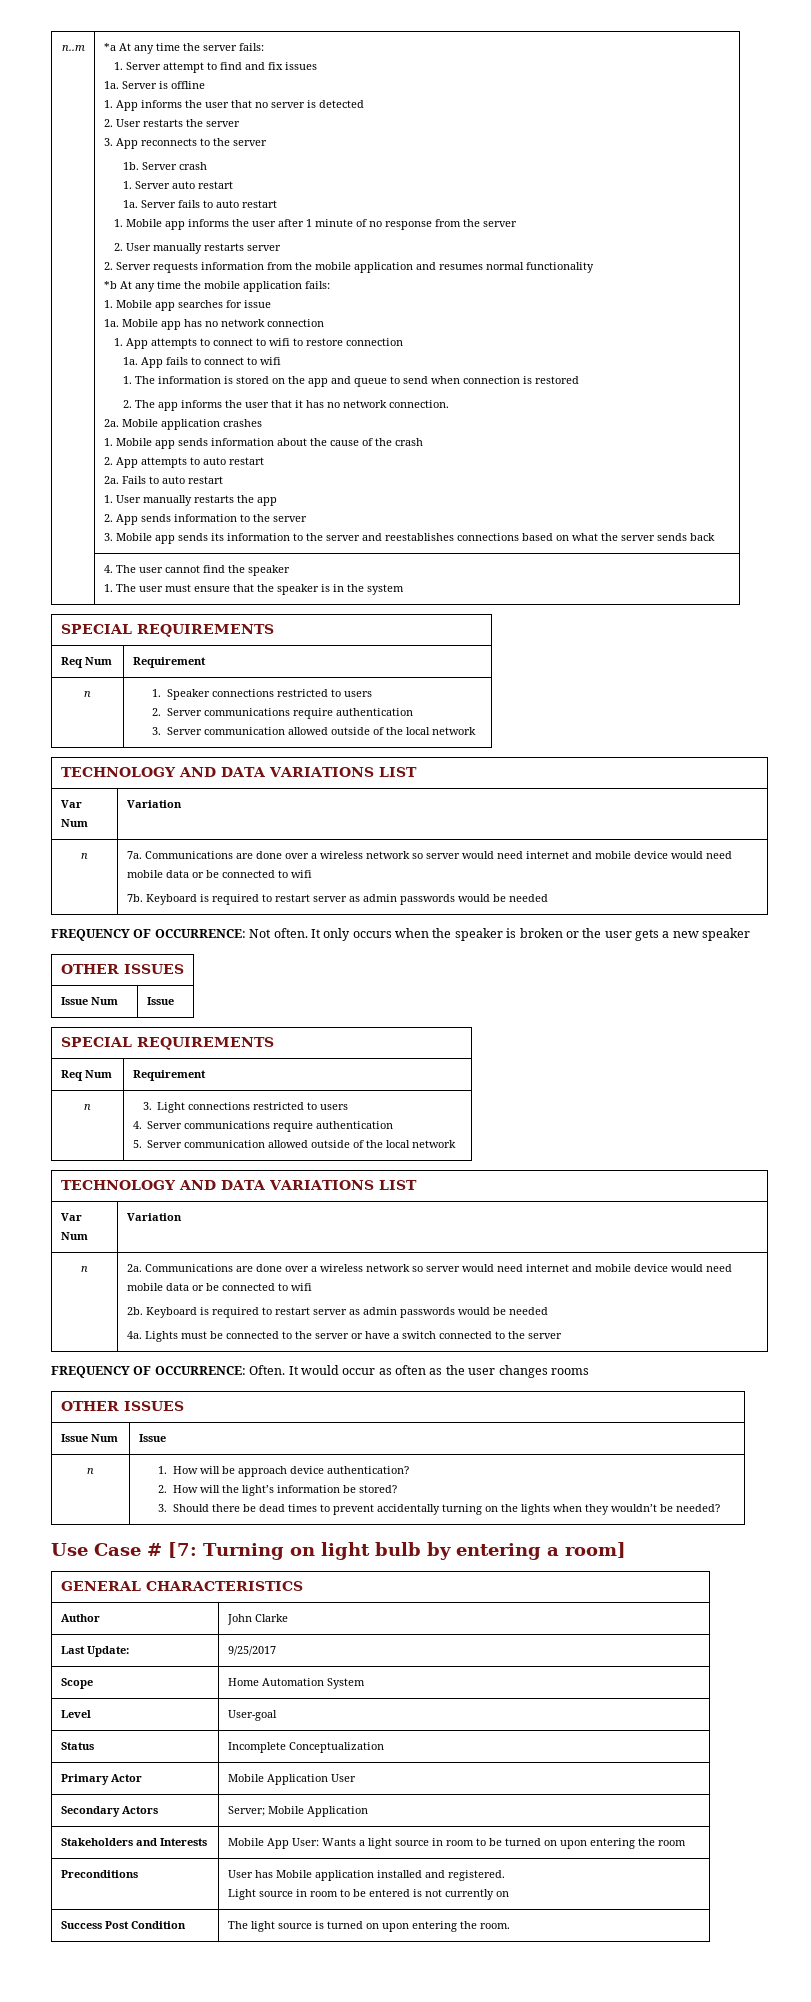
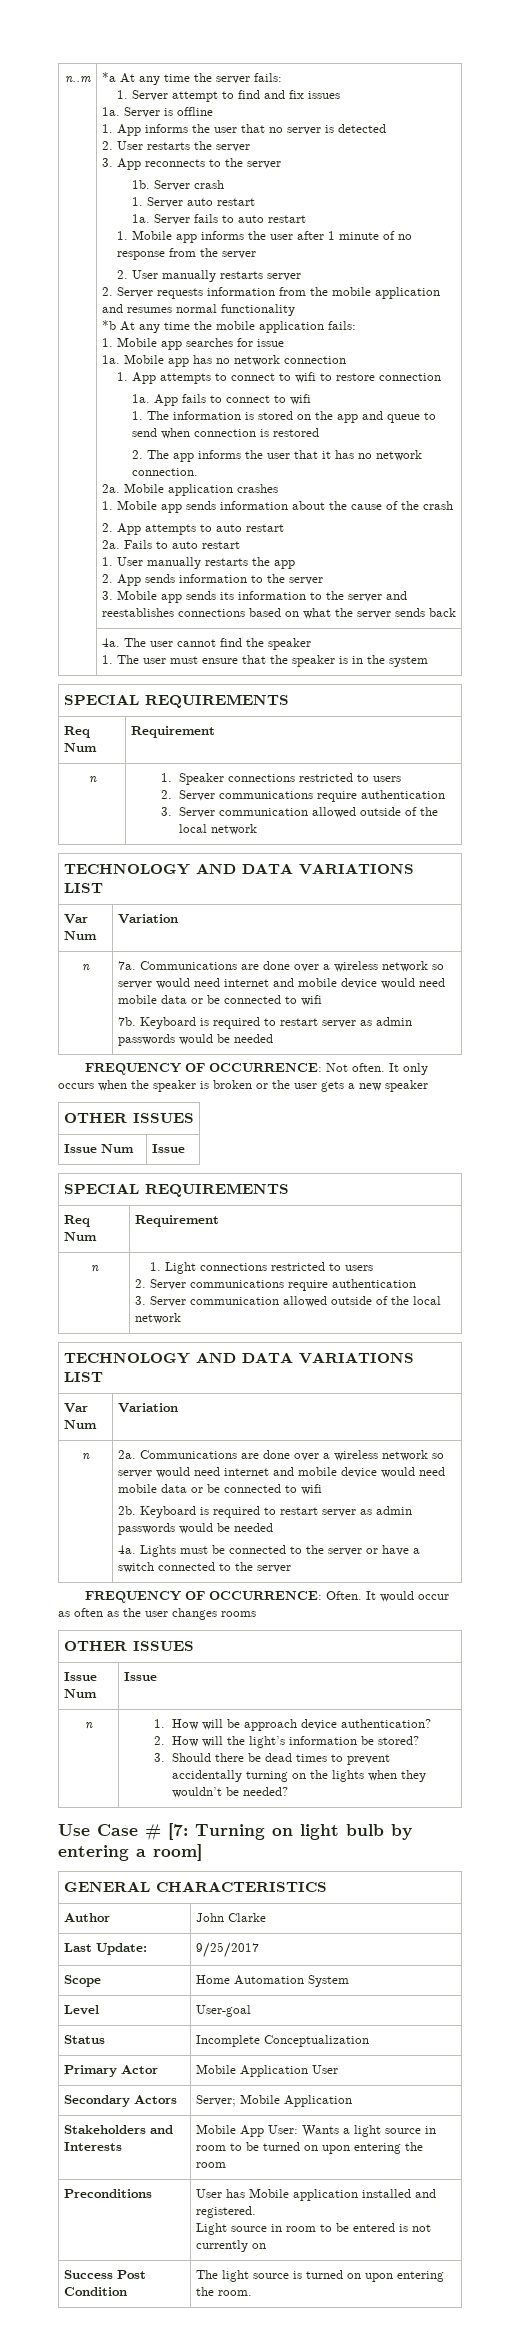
- | 4. The user cannot find the speaker
+ | 4a. The user cannot find the speaker
- n | 3. Light connections restricted to users
- 4. Server communications require authentication
- 5. Server communication allowed outside of the local network
+ n | 1. Light connections restricted to users
+ 2. Server communications require authentication
+ 3. Server communication allowed outside of the local network

